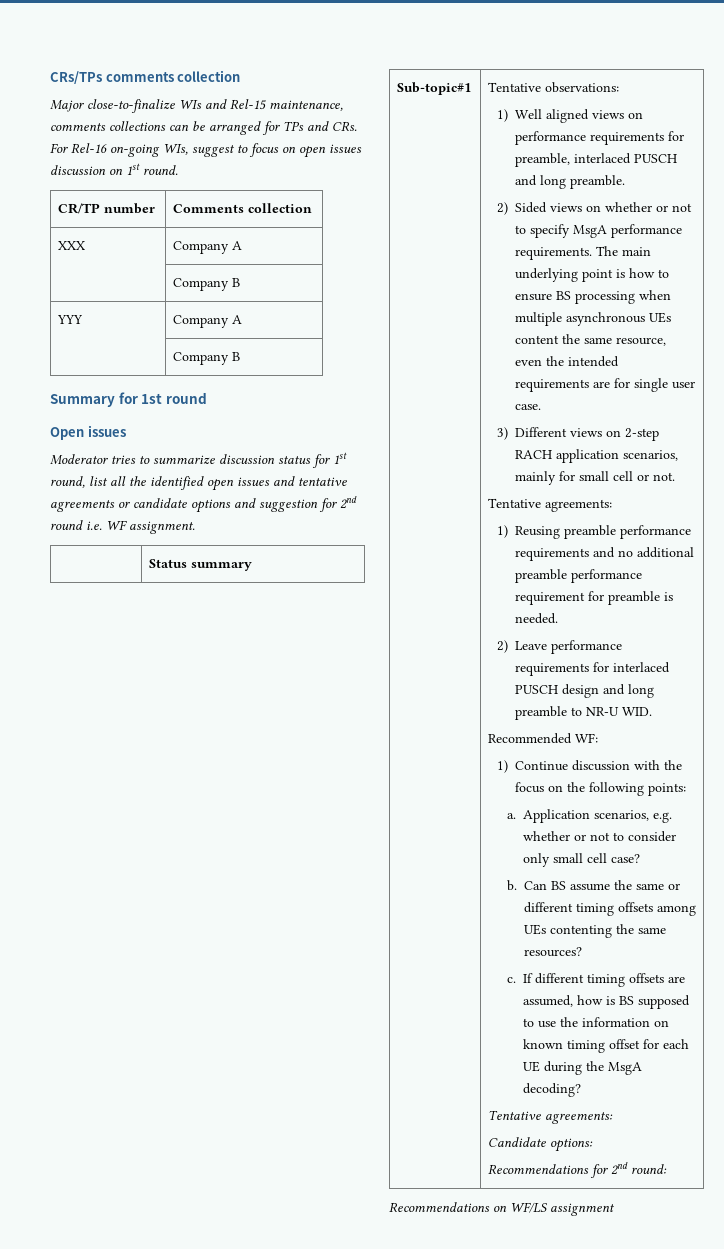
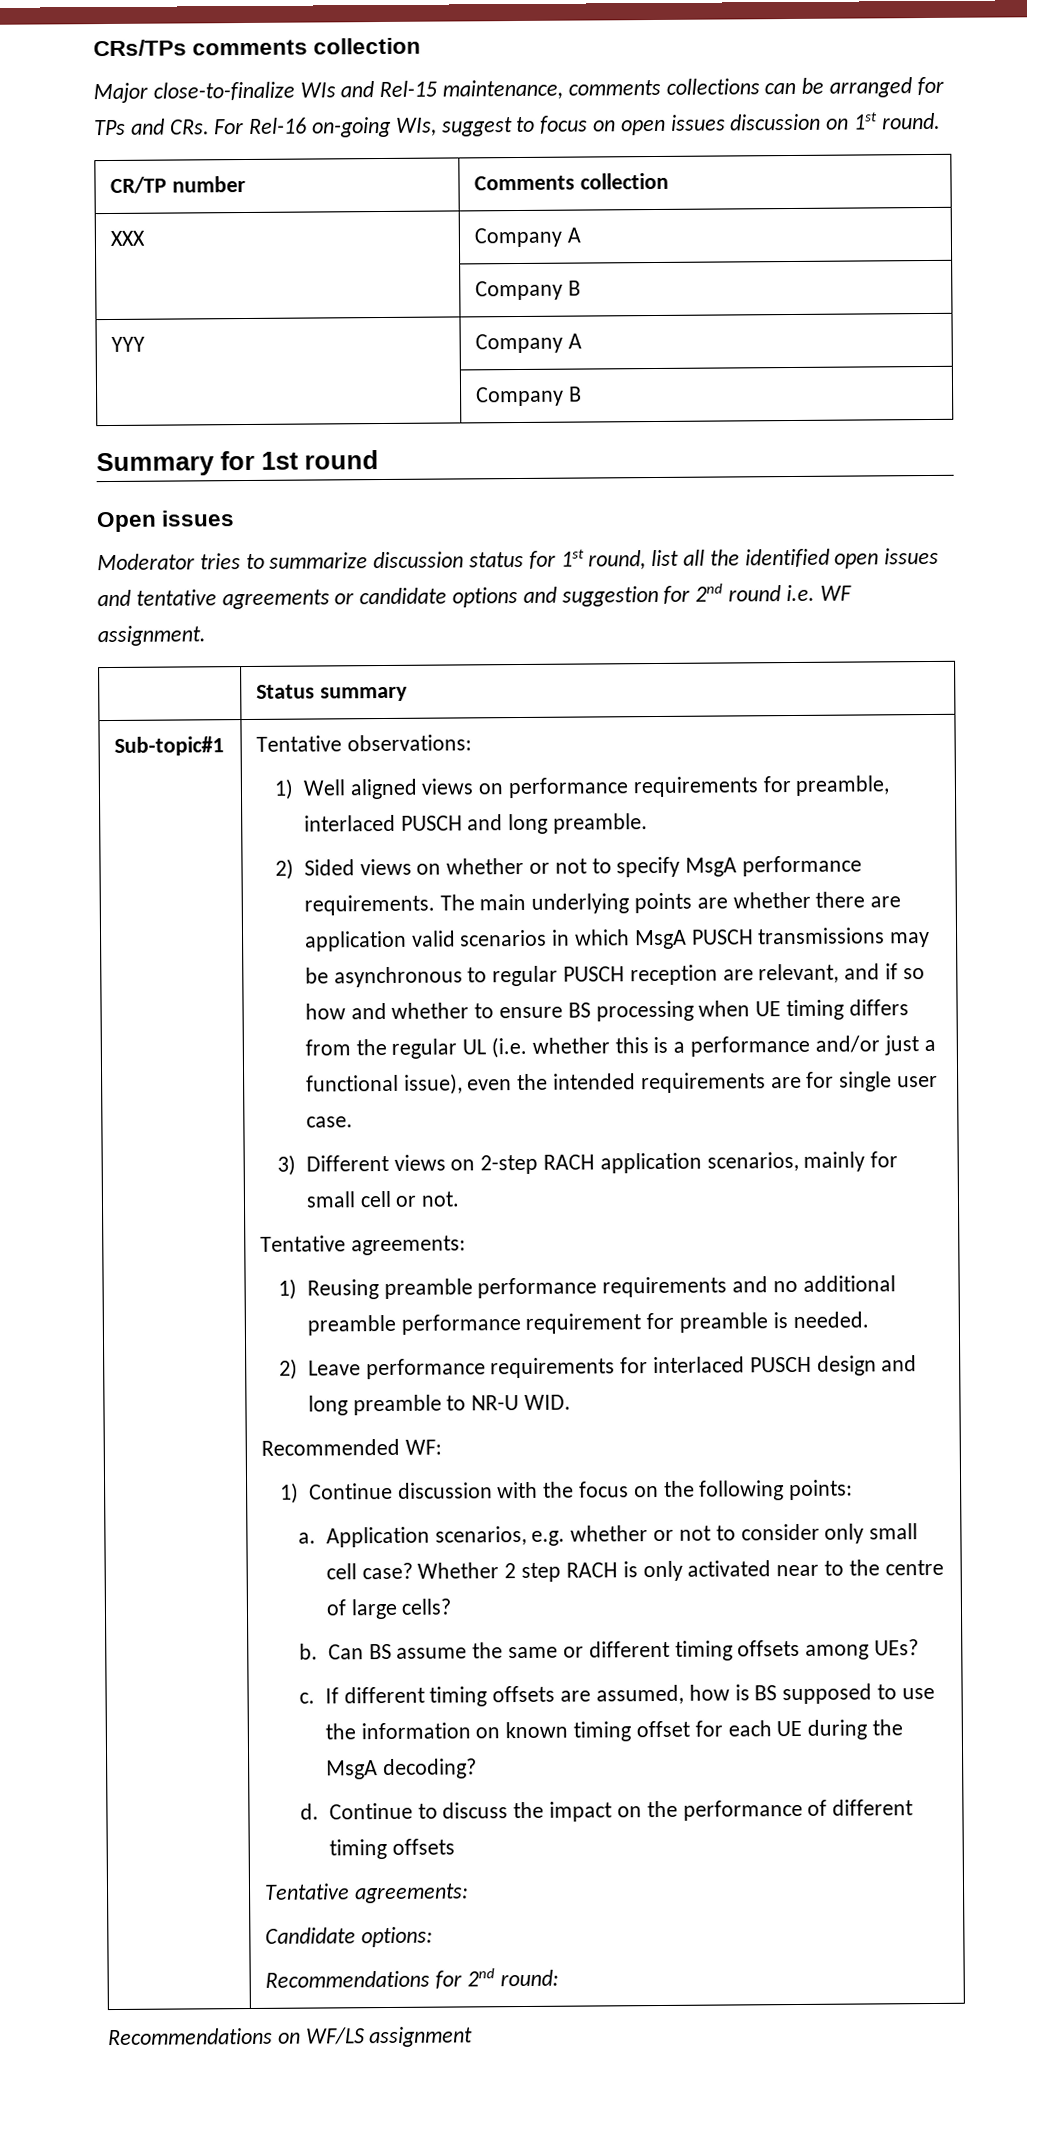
- The main underlying point is how to ensure BS processing when multiple asynchronous UEs content the same resource, even the intended requirements are for single user case.
+ The main underlying points are whether there are application valid scenarios in which MsgA PUSCH transmissions may be asynchronous to regular PUSCH reception are relevant, and if so how and whether to ensure BS processing when UE timing differs from the regular UL (i.e. whether this is a performance and/or just a functional issue), even the intended requirements are for single user case.
+ Whether 2 step RACH is only activated near to the centre of large cells?
- Can BS assume the same or different timing offsets among UEs contenting the same resources?
+ Can BS assume the same or different timing offsets among UEs?
+ d. Continue to discuss the impact on the performance of different timing offsets

